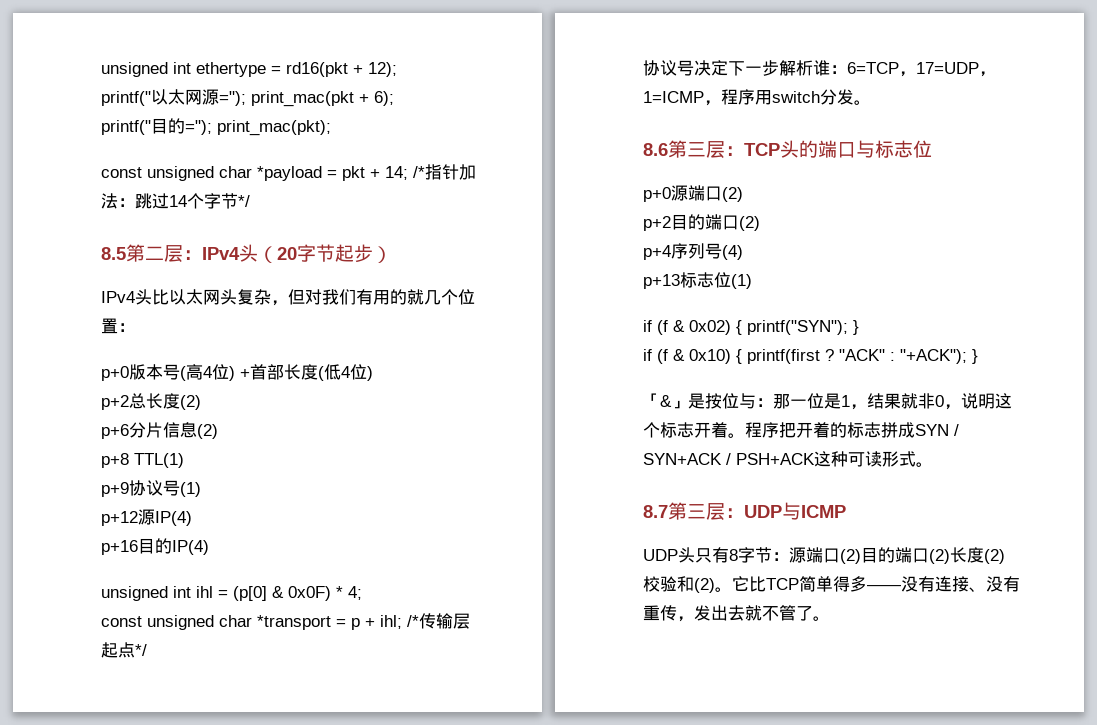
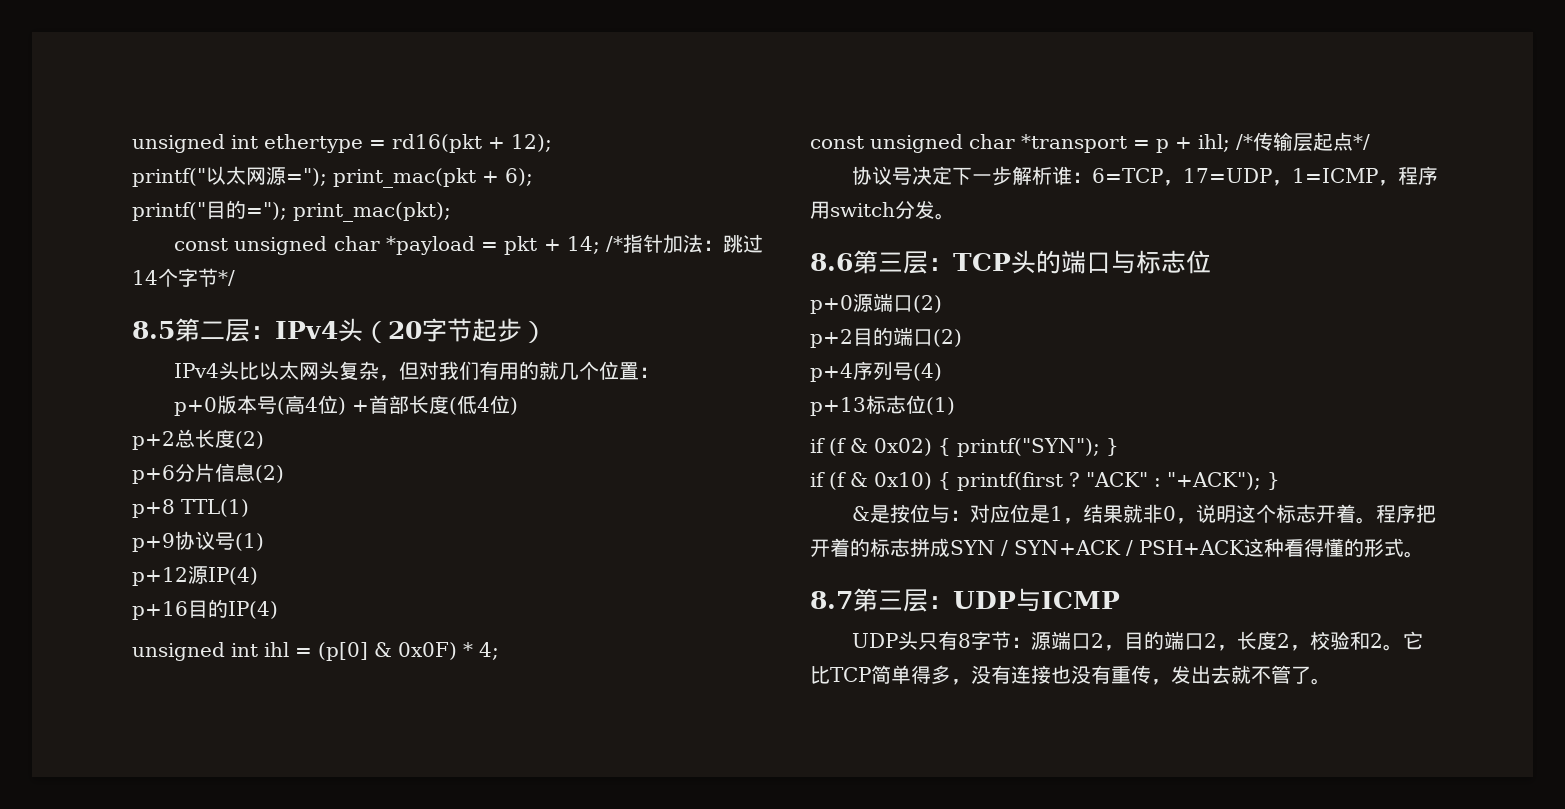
- 「&」是按位与：那一位是1，结果就非0，说明这个标志开着。
+ &是按位与：对应位是1，结果就非0，说明这个标志开着。
- 程序把开着的标志拼成SYN / SYN+ACK / PSH+ACK这种可读形式。
+ 程序把开着的标志拼成SYN / SYN+ACK / PSH+ACK这种看得懂的形式。
- UDP头只有8字节：源端口(2)目的端口(2)长度(2)校验和(2)。
+ UDP头只有8字节：源端口2，目的端口2，长度2，校验和2。
- 它比TCP简单得多——没有连接、没有重传，发出去就不管了。
+ 它比TCP简单得多，没有连接也没有重传，发出去就不管了。

